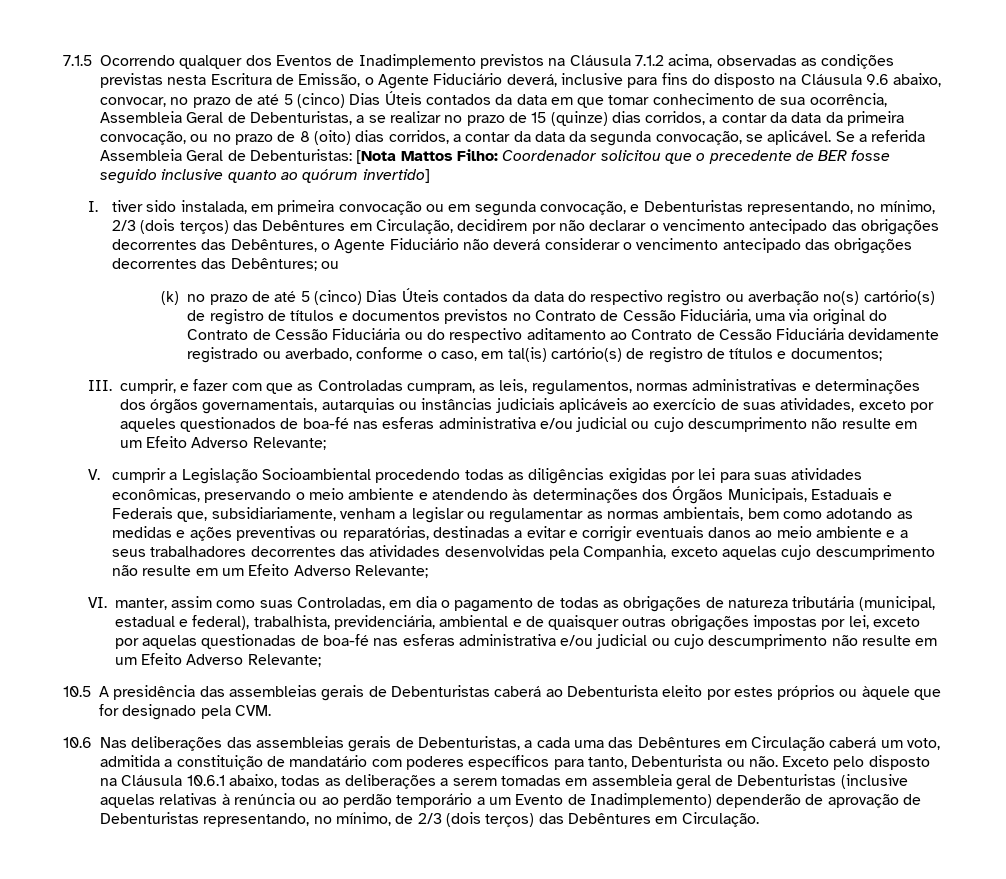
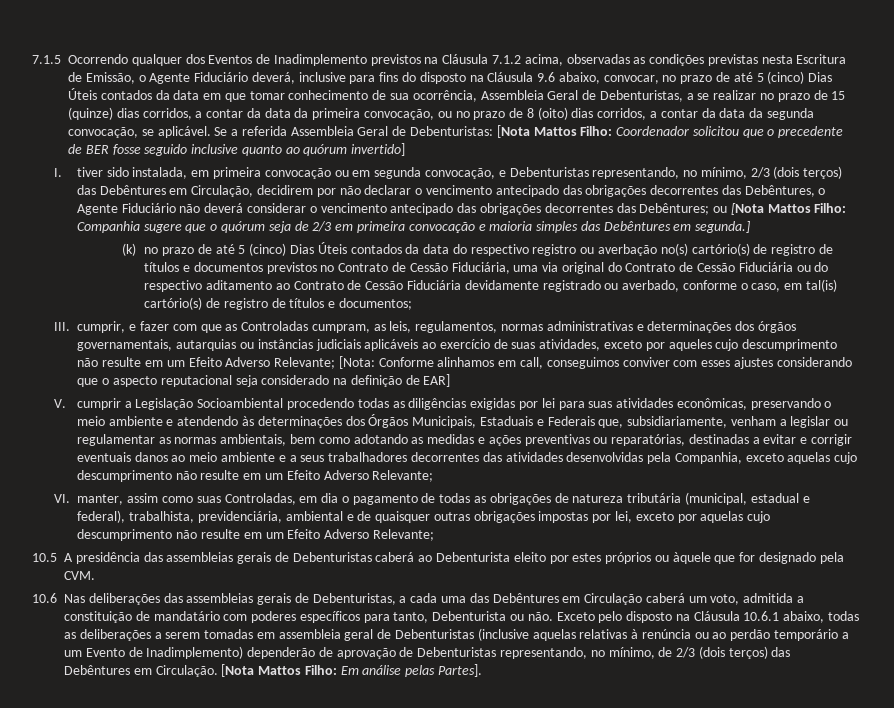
- I. tiver sido instalada, em primeira convocação ou em segunda convocação, e Debenturistas representando, no mínimo, 2/3 (dois terços) das Debêntures em Circulação, decidirem por não declarar o vencimento antecipado das obrigações decorrentes das Debêntures, o Agente Fiduciário não deverá considerar o vencimento antecipado das obrigações decorrentes das Debêntures; ou
+ I. tiver sido instalada, em primeira convocação ou em segunda convocação, e Debenturistas representando, no mínimo, 2/3 (dois terços) das Debêntures em Circulação, decidirem por não declarar o vencimento antecipado das obrigações decorrentes das Debêntures, o Agente Fiduciário não deverá considerar o vencimento antecipado das obrigações decorrentes das Debêntures; ou [Nota Mattos Filho: Companhia sugere que o quórum seja de 2/3 em primeira convocação e maioria simples das Debêntures em segunda.]
- III. cumprir, e fazer com que as Controladas cumpram, as leis, regulamentos, normas administrativas e determinações dos órgãos governamentais, autarquias ou instâncias judiciais aplicáveis ao exercício de suas atividades, exceto por aqueles questionados de boa-fé nas esferas administrativa e/ou judicial ou cujo descumprimento não resulte em um Efeito Adverso Relevante;
+ III. cumprir, e fazer com que as Controladas cumpram, as leis, regulamentos, normas administrativas e determinações dos órgãos governamentais, autarquias ou instâncias judiciais aplicáveis ao exercício de suas atividades, exceto por aqueles cujo descumprimento não resulte em um Efeito Adverso Relevante; [Nota: Conforme alinhamos em call, conseguimos conviver com esses ajustes considerando que o aspecto reputacional seja considerado na definição de EAR]
- VI. manter, assim como suas Controladas, em dia o pagamento de todas as obrigações de natureza tributária (municipal, estadual e federal), trabalhista, previdenciária, ambiental e de quaisquer outras obrigações impostas por lei, exceto por aquelas questionadas de boa-fé nas esferas administrativa e/ou judicial ou cujo descumprimento não resulte em um Efeito Adverso Relevante;
+ VI. manter, assim como suas Controladas, em dia o pagamento de todas as obrigações de natureza tributária (municipal, estadual e federal), trabalhista, previdenciária, ambiental e de quaisquer outras obrigações impostas por lei, exceto por aquelas cujo descumprimento não resulte em um Efeito Adverso Relevante;
+ [Nota Mattos Filho: Em análise pelas Partes].

